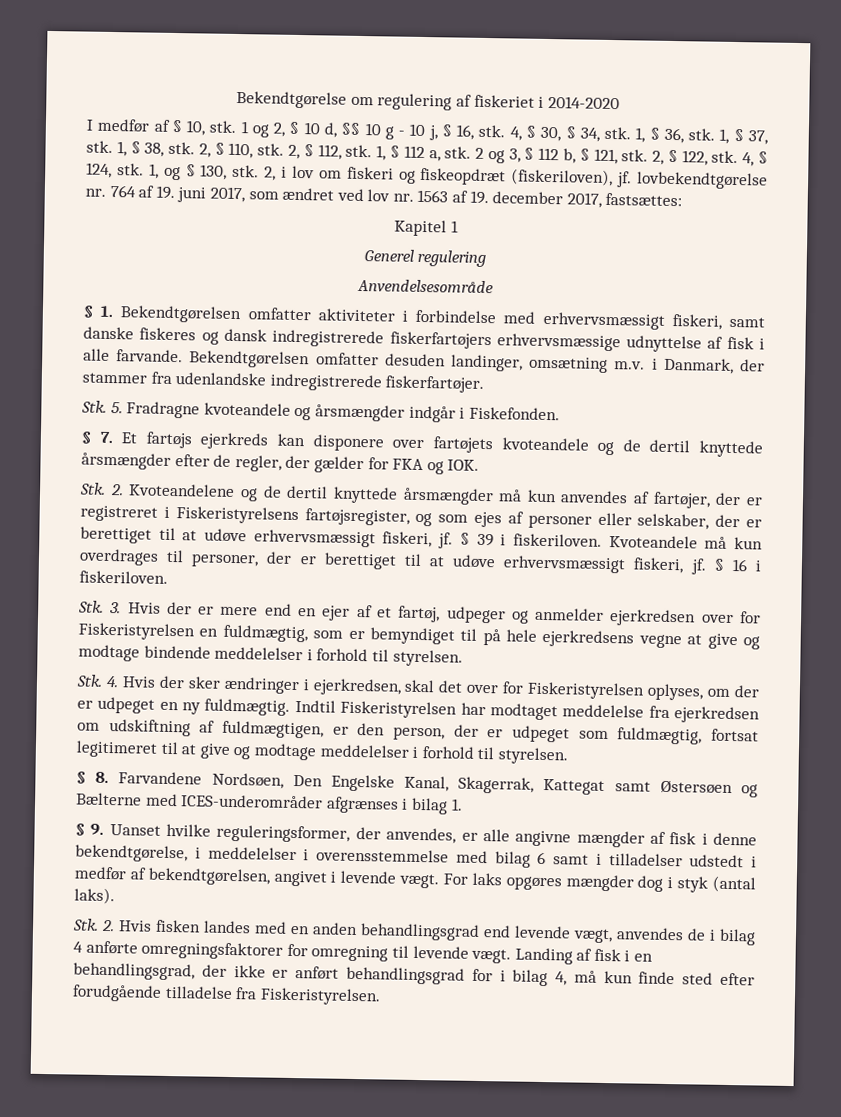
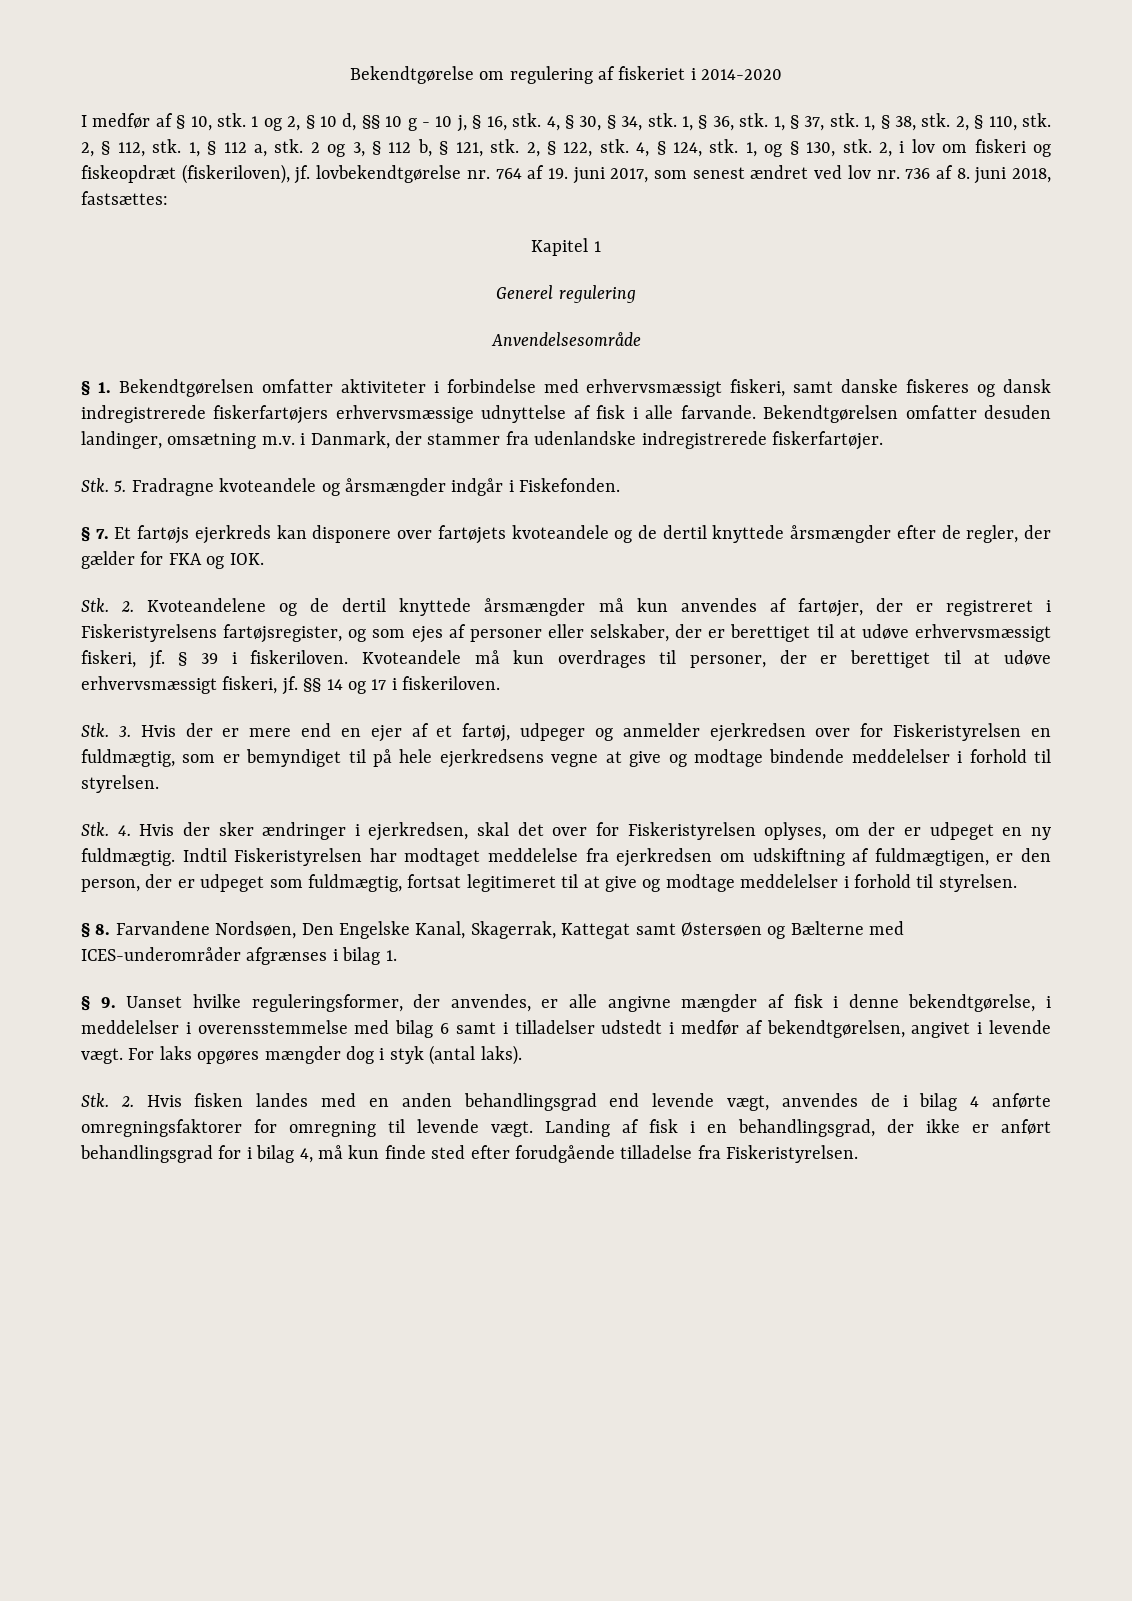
- 2, i lov om fiskeri og fiskeopdræt (fiskeriloven), jf. lovbekendtgørelse nr. 764 af 19. juni 2017, som ændret ved lov nr. 1563 af 19. december 2017, fastsættes:
+ 2, i lov om fiskeri og fiskeopdræt (fiskeriloven), jf. lovbekendtgørelse nr. 764 af 19. juni 2017, som senest ændret ved lov nr. 736 af 8. juni 2018, fastsættes:
- § 16 i fiskeriloven.
+ §§ 14 og 17 i fiskeriloven.

